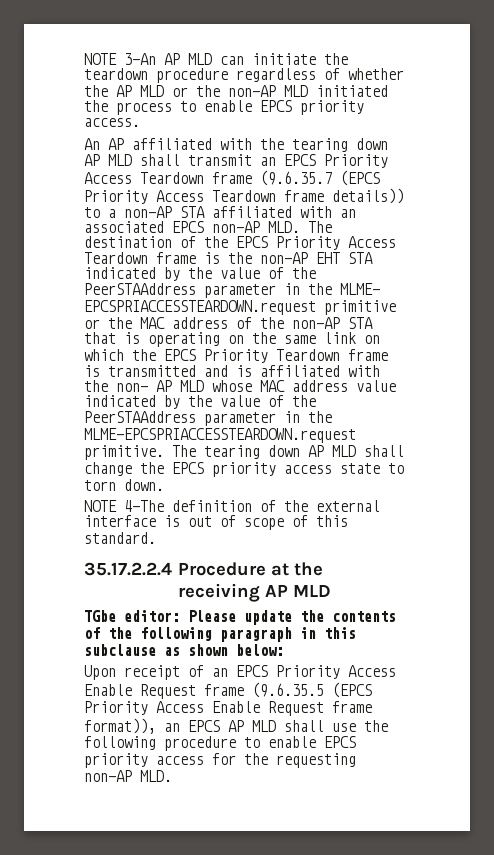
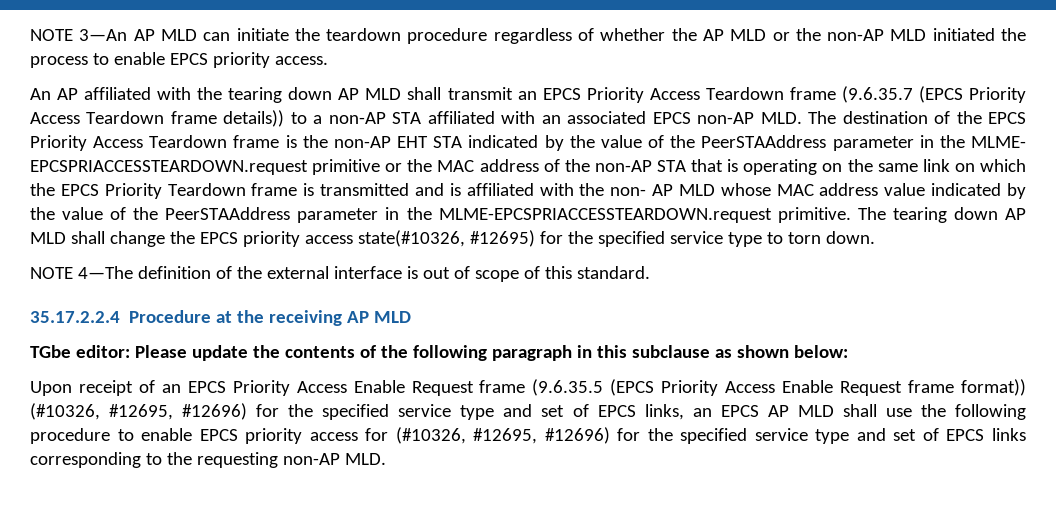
- The tearing down AP MLD shall change the EPCS priority access state to torn down.
+ The tearing down AP MLD shall change the EPCS priority access state(#10326, #12695) for the specified service type to torn down.
- Upon receipt of an EPCS Priority Access Enable Request frame (9.6.35.5 (EPCS Priority Access Enable Request frame format)), an EPCS AP MLD shall use the following procedure to enable EPCS priority access for the requesting non-AP MLD.
+ Upon receipt of an EPCS Priority Access Enable Request frame (9.6.35.5 (EPCS Priority Access Enable Request frame format)) (#10326, #12695, #12696) for the specified service type and set of EPCS links, an EPCS AP MLD shall use the following procedure to enable EPCS priority access for (#10326, #12695, #12696) for the specified service type and set of EPCS links corresponding to the requesting non-AP MLD.

